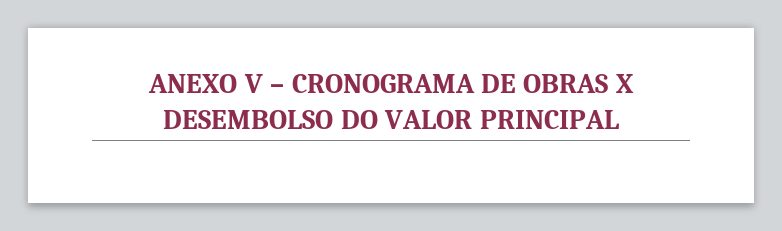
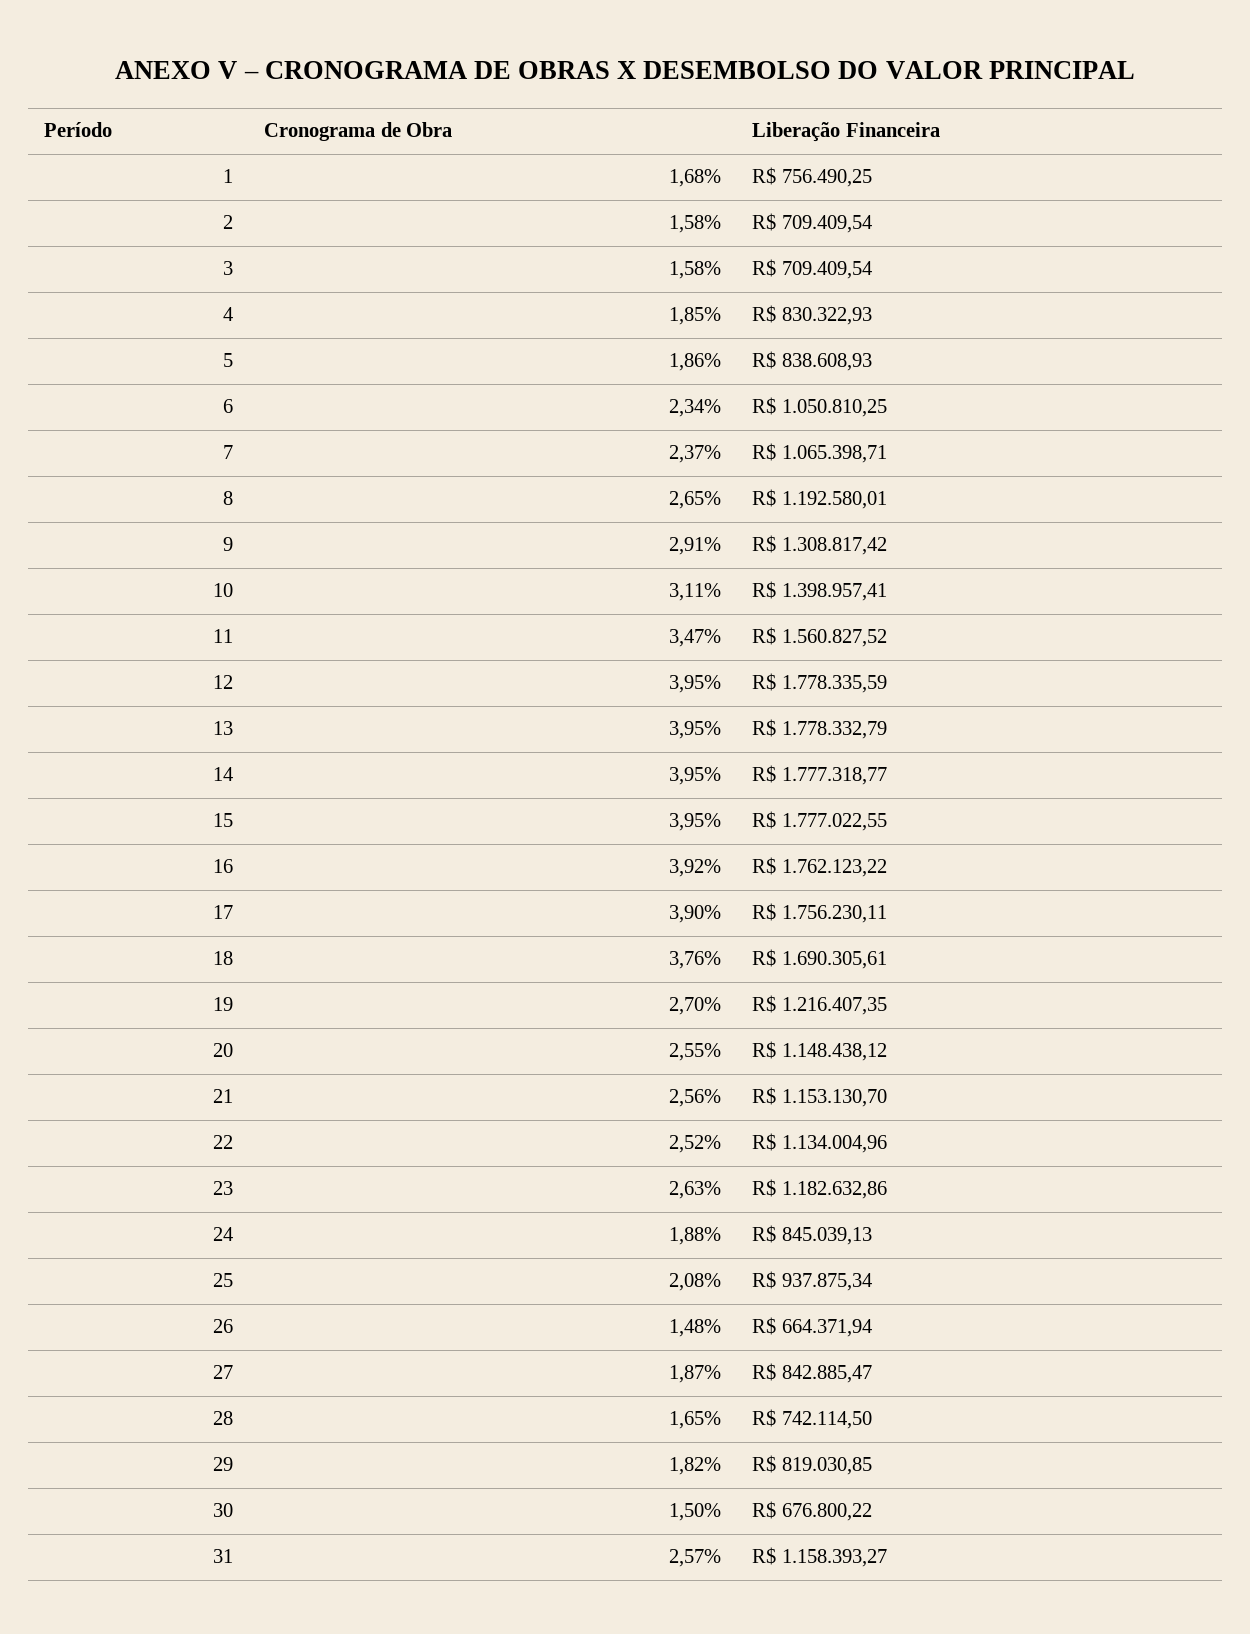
+ Período | Cronograma de Obra | Liberação Financeira
+ 1 | 1,68% | R$ 756.490,25
+ 2 | 1,58% | R$ 709.409,54
+ 3 | 1,58% | R$ 709.409,54
+ 4 | 1,85% | R$ 830.322,93
+ 5 | 1,86% | R$ 838.608,93
+ 6 | 2,34% | R$ 1.050.810,25
+ 7 | 2,37% | R$ 1.065.398,71
+ 8 | 2,65% | R$ 1.192.580,01
+ 9 | 2,91% | R$ 1.308.817,42
+ 10 | 3,11% | R$ 1.398.957,41
+ 11 | 3,47% | R$ 1.560.827,52
+ 12 | 3,95% | R$ 1.778.335,59
+ 13 | 3,95% | R$ 1.778.332,79
+ 14 | 3,95% | R$ 1.777.318,77
+ 15 | 3,95% | R$ 1.777.022,55
+ 16 | 3,92% | R$ 1.762.123,22
+ 17 | 3,90% | R$ 1.756.230,11
+ 18 | 3,76% | R$ 1.690.305,61
+ 19 | 2,70% | R$ 1.216.407,35
+ 20 | 2,55% | R$ 1.148.438,12
+ 21 | 2,56% | R$ 1.153.130,70
+ 22 | 2,52% | R$ 1.134.004,96
+ 23 | 2,63% | R$ 1.182.632,86
+ 24 | 1,88% | R$ 845.039,13
+ 25 | 2,08% | R$ 937.875,34
+ 26 | 1,48% | R$ 664.371,94
+ 27 | 1,87% | R$ 842.885,47
+ 28 | 1,65% | R$ 742.114,50
+ 29 | 1,82% | R$ 819.030,85
+ 30 | 1,50% | R$ 676.800,22
+ 31 | 2,57% | R$ 1.158.393,27

